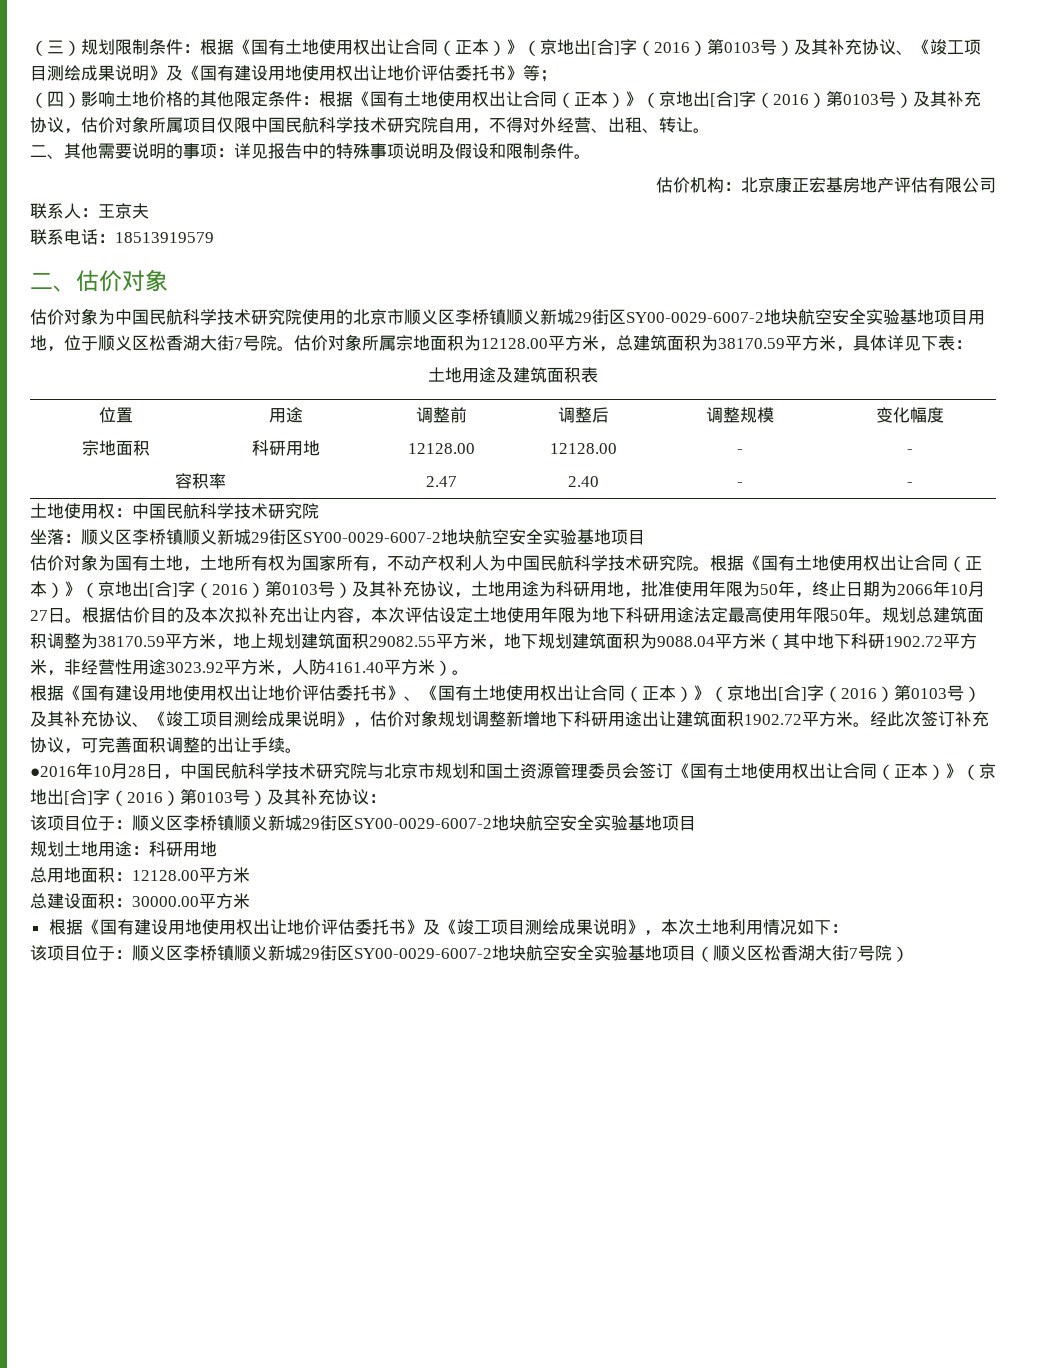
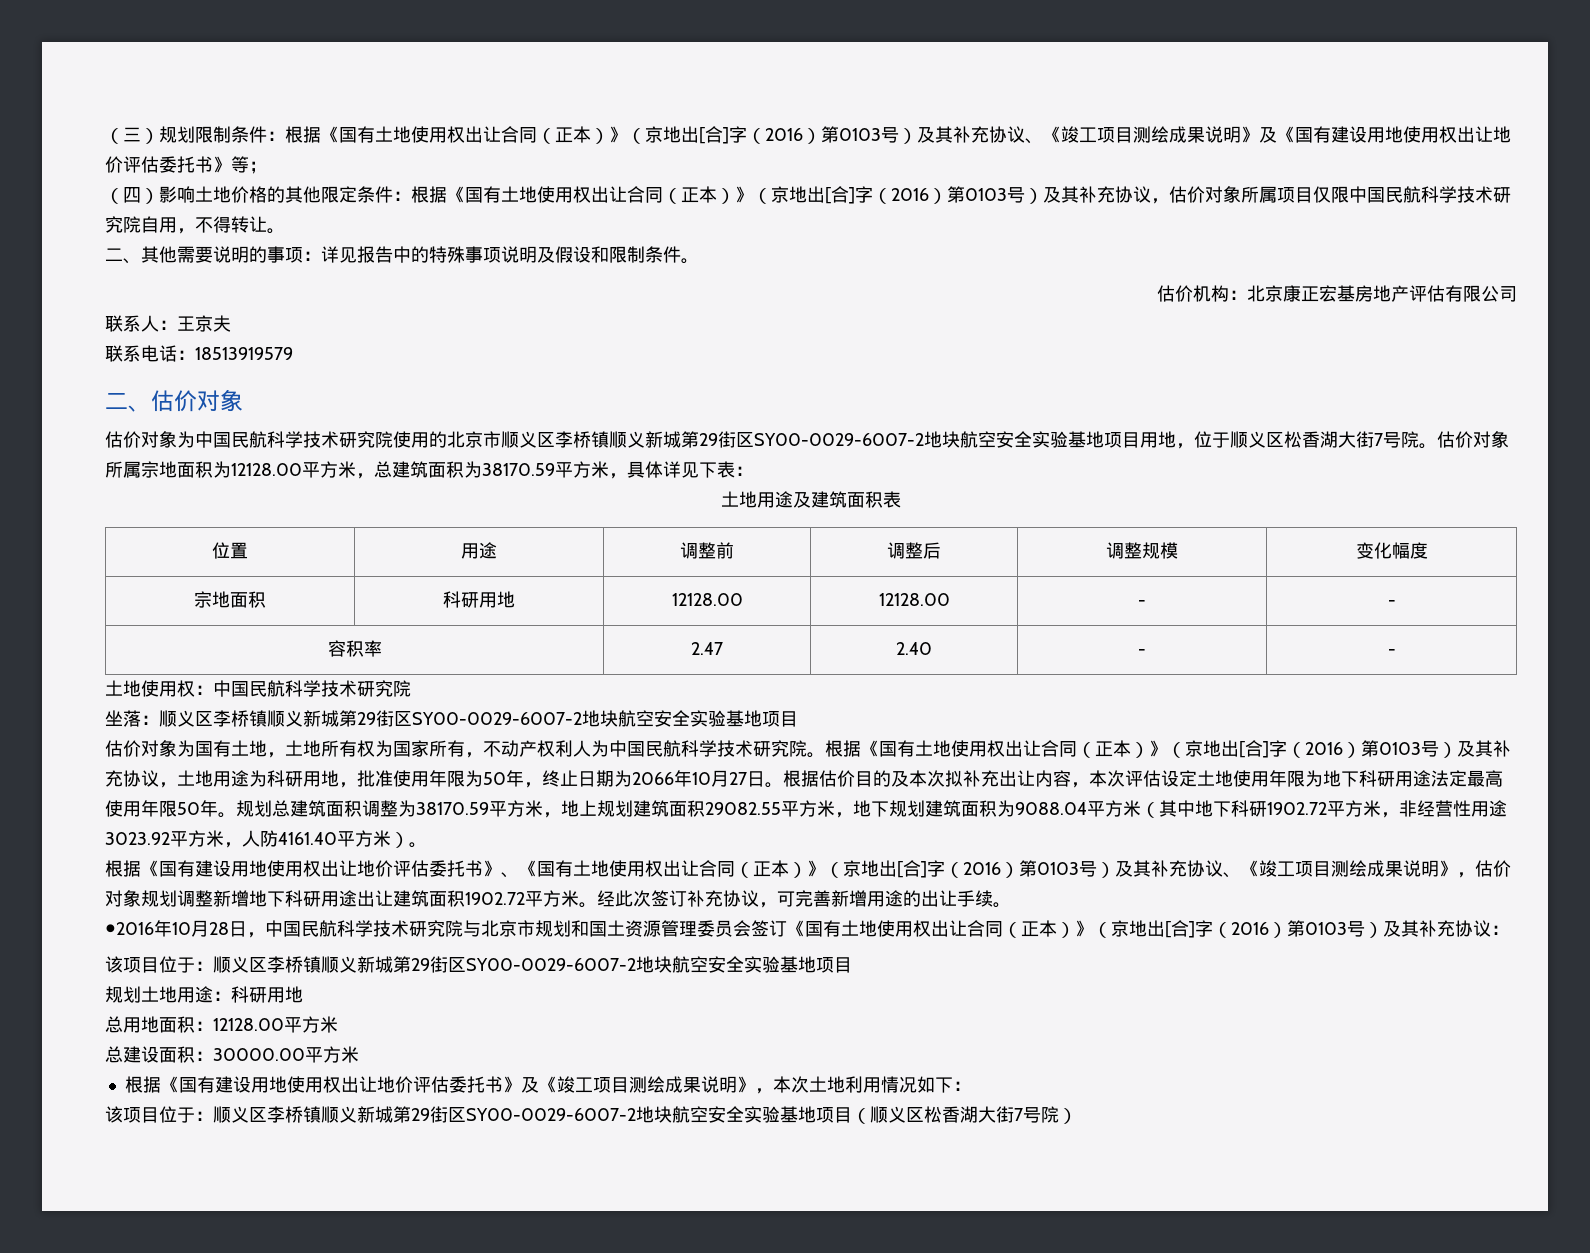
- （四）影响土地价格的其他限定条件：根据《国有土地使用权出让合同（正本）》（京地出[合]字（2016）第0103号）及其补充协议，估价对象所属项目仅限中国民航科学技术研究院自用，不得对外经营、出租、转让。
+ （四）影响土地价格的其他限定条件：根据《国有土地使用权出让合同（正本）》（京地出[合]字（2016）第0103号）及其补充协议，估价对象所属项目仅限中国民航科学技术研究院自用，不得转让。
- 估价对象为中国民航科学技术研究院使用的北京市顺义区李桥镇顺义新城29街区SY00-0029-6007-2地块航空安全实验基地项目用地，位于顺义区松香湖大街7号院。
+ 估价对象为中国民航科学技术研究院使用的北京市顺义区李桥镇顺义新城第29街区SY00-0029-6007-2地块航空安全实验基地项目用地，位于顺义区松香湖大街7号院。
- 坐落：顺义区李桥镇顺义新城29街区SY00-0029-6007-2地块航空安全实验基地项目
+ 坐落：顺义区李桥镇顺义新城第29街区SY00-0029-6007-2地块航空安全实验基地项目
- 经此次签订补充协议，可完善面积调整的出让手续。
+ 经此次签订补充协议，可完善新增用途的出让手续。
  ●2016年10月28日，中国民航科学技术研究院与北京市规划和国土资源管理委员会签订《国有土地使用权出让合同（正本）》（京地出[合]字（2016）第0103号）及其补充协议：
- 该项目位于：顺义区李桥镇顺义新城29街区SY00-0029-6007-2地块航空安全实验基地项目
+ 该项目位于：顺义区李桥镇顺义新城第29街区SY00-0029-6007-2地块航空安全实验基地项目
- 该项目位于：顺义区李桥镇顺义新城29街区SY00-0029-6007-2地块航空安全实验基地项目（顺义区松香湖大街7号院）
+ 该项目位于：顺义区李桥镇顺义新城第29街区SY00-0029-6007-2地块航空安全实验基地项目（顺义区松香湖大街7号院）

